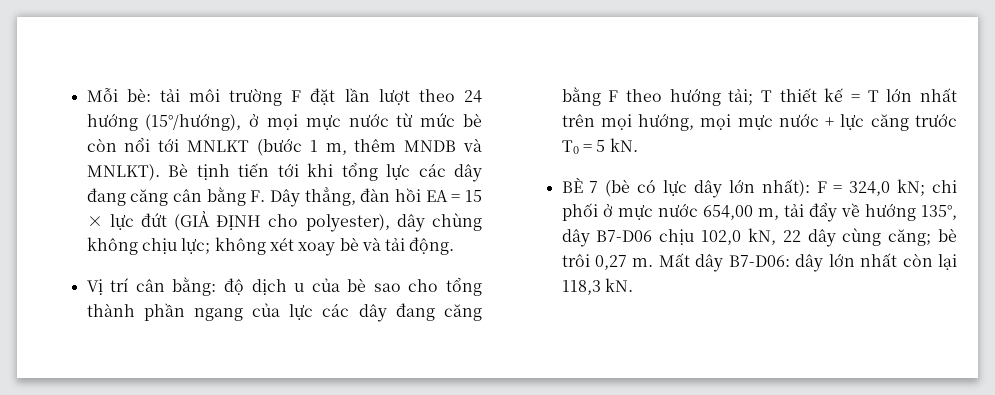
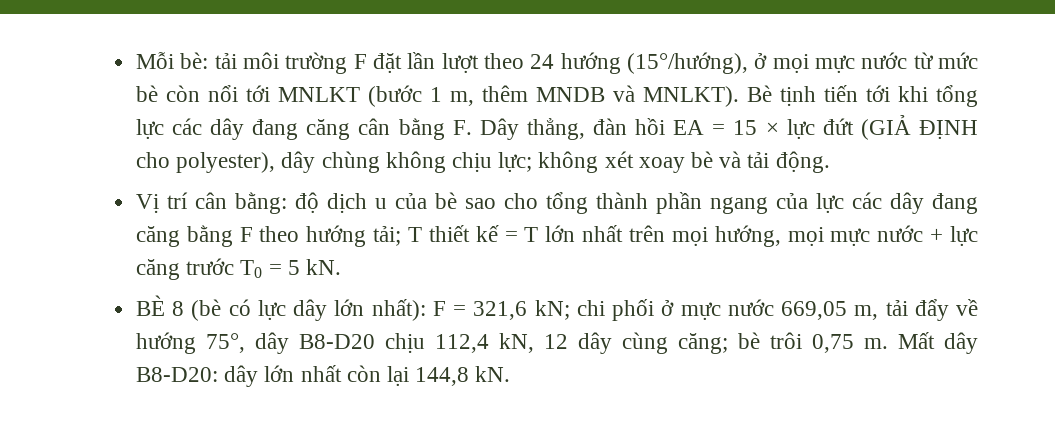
- BÈ 7 (bè có lực dây lớn nhất): F = 324,0 kN; chi phối ở mực nước 654,00 m, tải đẩy về hướng 135°, dây B7-D06 chịu 102,0 kN, 22 dây cùng căng; bè trôi 0,27 m.
+ BÈ 8 (bè có lực dây lớn nhất): F = 321,6 kN; chi phối ở mực nước 669,05 m, tải đẩy về hướng 75°, dây B8-D20 chịu 112,4 kN, 12 dây cùng căng; bè trôi 0,75 m.
- Mất dây B7-D06: dây lớn nhất còn lại 118,3 kN.
+ Mất dây B8-D20: dây lớn nhất còn lại 144,8 kN.

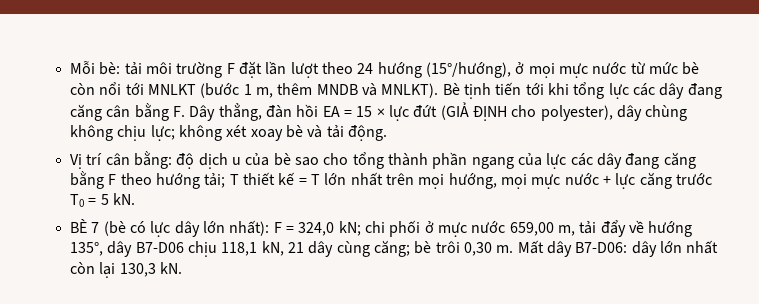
- BÈ 8 (bè có lực dây lớn nhất): F = 321,6 kN; chi phối ở mực nước 669,05 m, tải đẩy về hướng 75°, dây B8-D20 chịu 112,4 kN, 12 dây cùng căng; bè trôi 0,75 m.
+ BÈ 7 (bè có lực dây lớn nhất): F = 324,0 kN; chi phối ở mực nước 659,00 m, tải đẩy về hướng 135°, dây B7-D06 chịu 118,1 kN, 21 dây cùng căng; bè trôi 0,30 m.
- Mất dây B8-D20: dây lớn nhất còn lại 144,8 kN.
+ Mất dây B7-D06: dây lớn nhất còn lại 130,3 kN.

